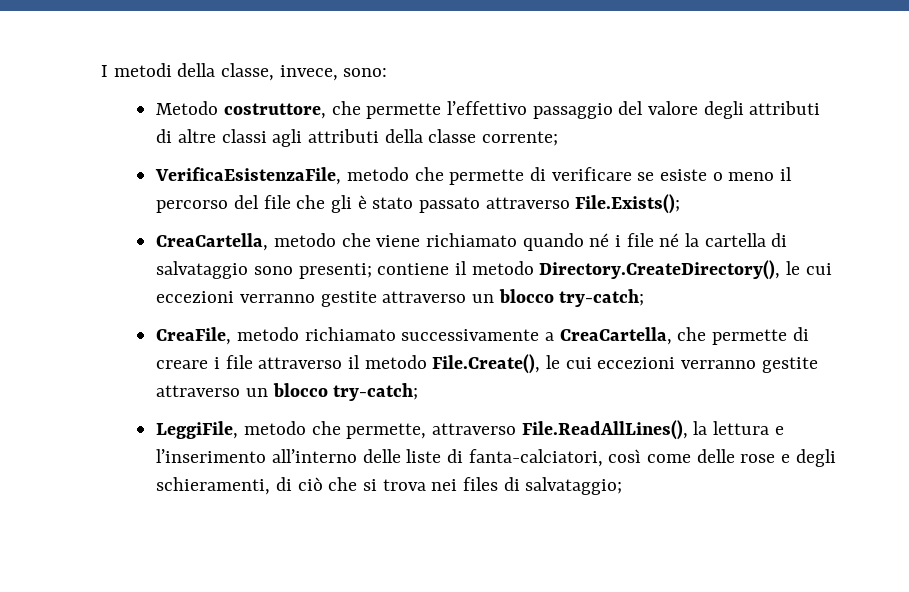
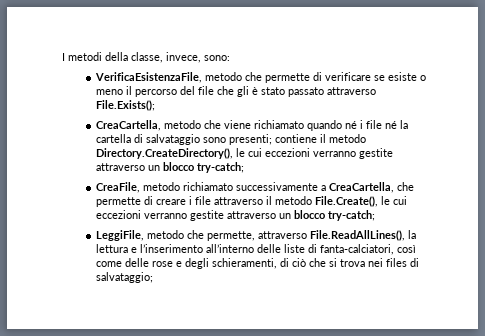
- Metodo costruttore, che permette l’effettivo passaggio del valore degli attributi di altre classi agli attributi della classe corrente;

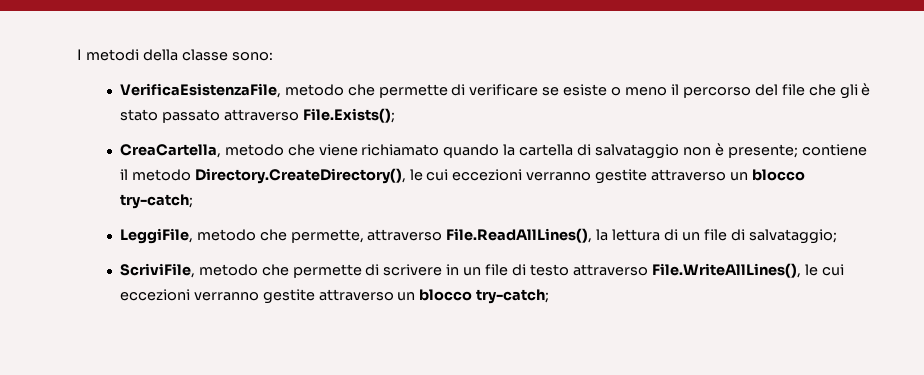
- I metodi della classe, invece, sono:
+ I metodi della classe sono:
- CreaCartella, metodo che viene richiamato quando né i file né la cartella di salvataggio sono presenti; contiene il metodo Directory.CreateDirectory(), le cui eccezioni verranno gestite attraverso un blocco try-catch;
+ CreaCartella, metodo che viene richiamato quando la cartella di salvataggio non è presente; contiene il metodo Directory.CreateDirectory(), le cui eccezioni verranno gestite attraverso un blocco try-catch;
- CreaFile, metodo richiamato successivamente a CreaCartella, che permette di creare i file attraverso il metodo File.Create(), le cui eccezioni verranno gestite attraverso un blocco try-catch;
- LeggiFile, metodo che permette, attraverso File.ReadAllLines(), la lettura e l’inserimento all’interno delle liste di fanta-calciatori, così come delle rose e degli schieramenti, di ciò che si trova nei files di salvataggio;
+ LeggiFile, metodo che permette, attraverso File.ReadAllLines(), la lettura di un file di salvataggio;
+ ScriviFile, metodo che permette di scrivere in un file di testo attraverso File.WriteAllLines(), le cui eccezioni verranno gestite attraverso un blocco try-catch;

